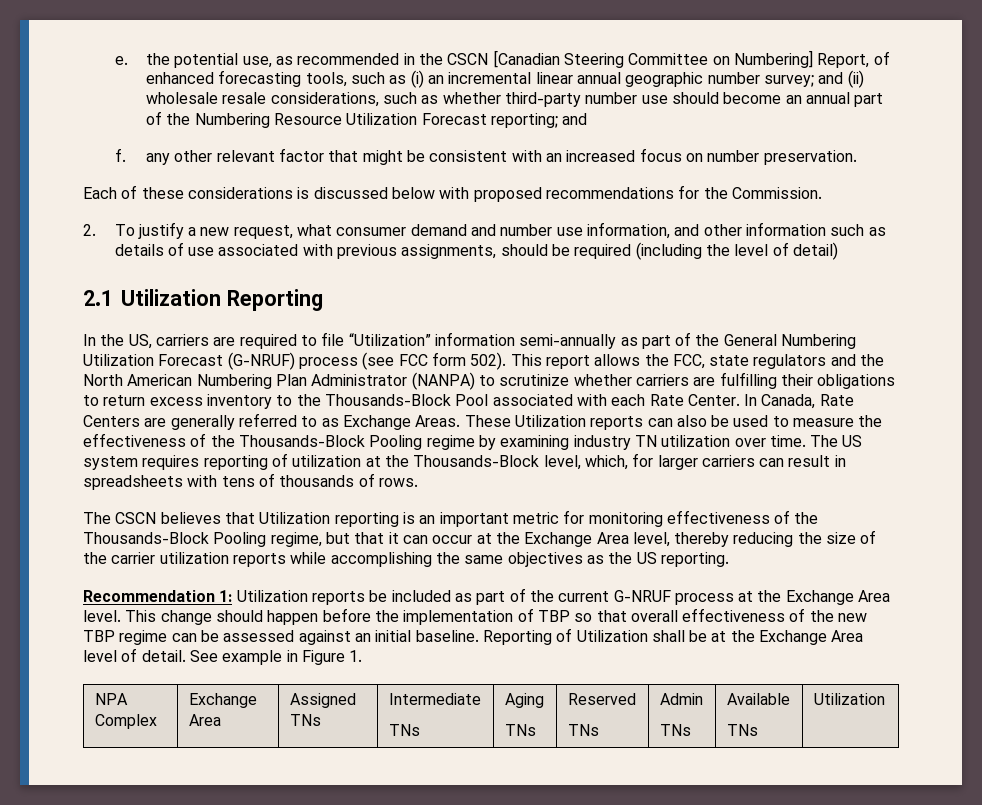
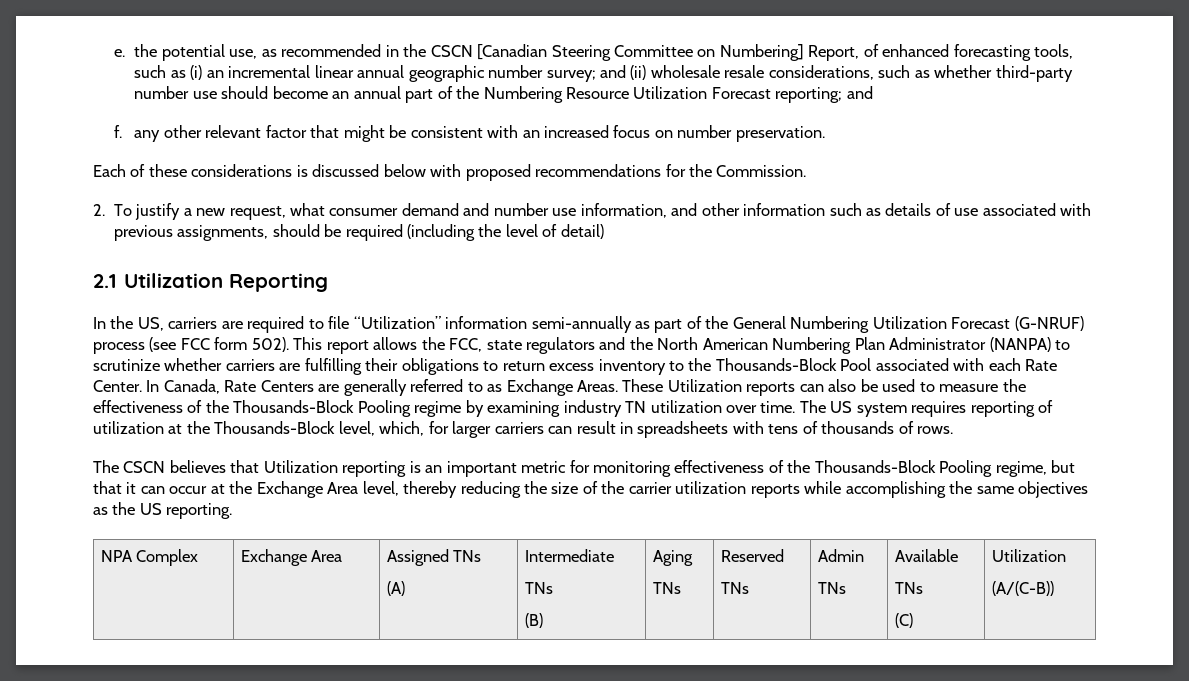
- Recommendation 1: Utilization reports be included as part of the current G-NRUF process at the Exchange Area level. This change should happen before the implementation of TBP so that overall effectiveness of the new TBP regime can be assessed against an initial baseline. Reporting of Utilization shall be at the Exchange Area level of detail. See example in Figure 1.
- NPA Complex | Exchange Area | Assigned TNs | Intermediate
- TNs | Aging
+ NPA Complex | Exchange Area | Assigned TNs
+ (A) | Intermediate
+ TNs
+ (B) | Aging
  TNs | Reserved
  TNs | Admin
  TNs | Available
- TNs | Utilization
+ TNs
+ (C) | Utilization
+ (A/(C-B))

